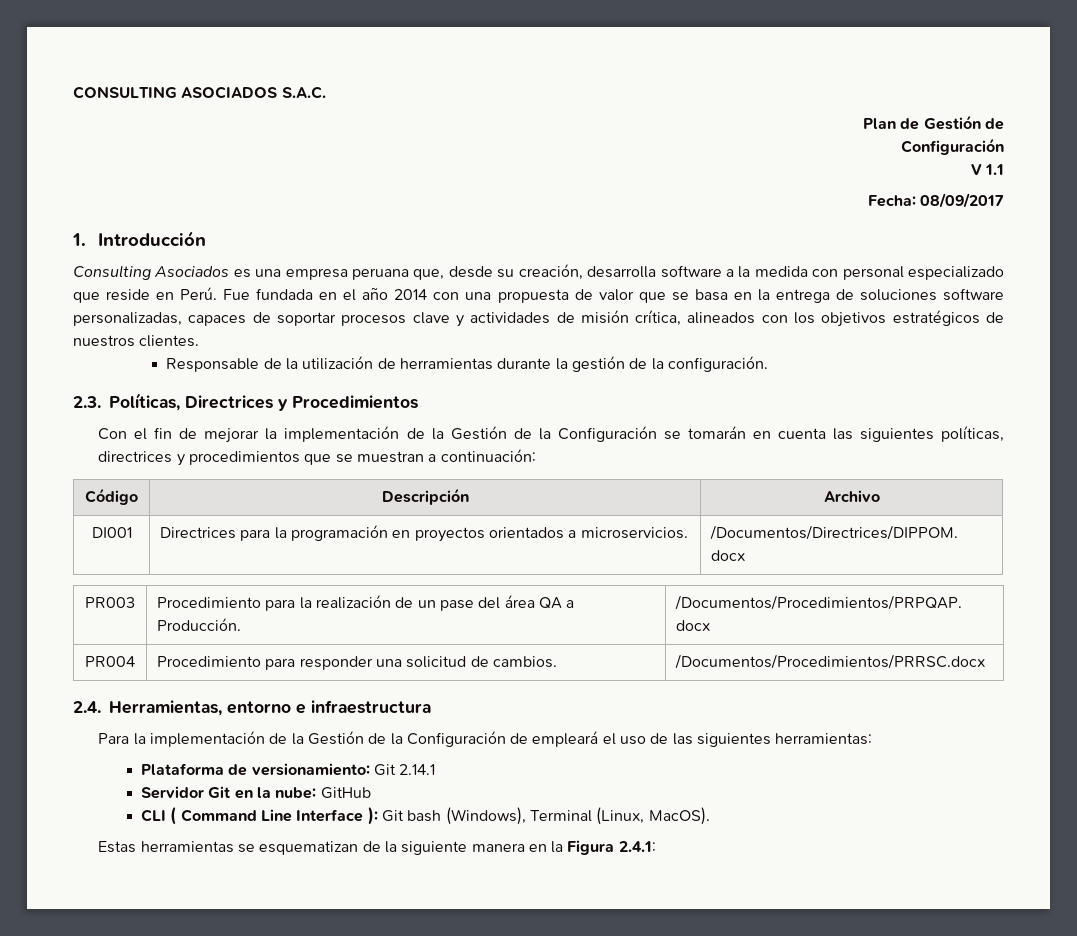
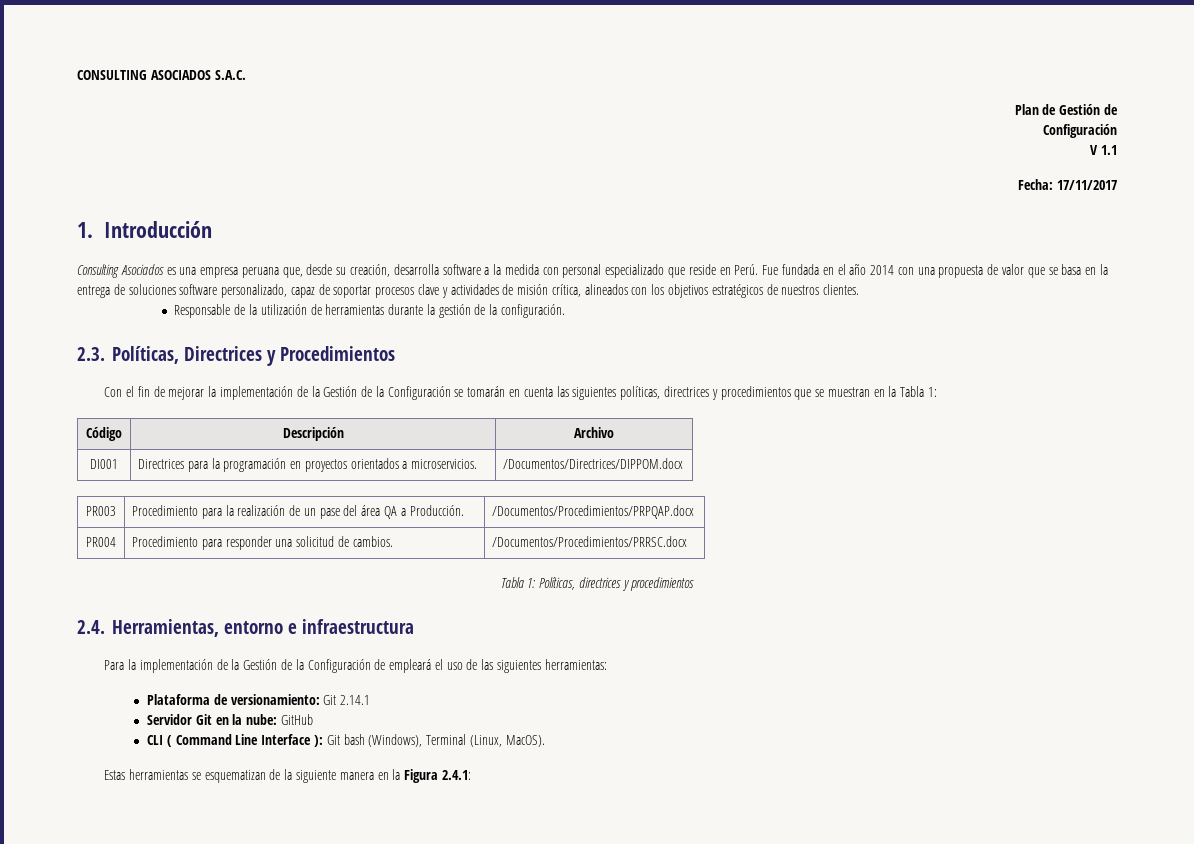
- Fecha: 08/09/2017
+ Fecha: 17/11/2017
- Fue fundada en el año 2014 con una propuesta de valor que se basa en la entrega de soluciones software personalizadas, capaces de soportar procesos clave y actividades de misión crítica, alineados con los objetivos estratégicos de nuestros clientes.
+ Fue fundada en el año 2014 con una propuesta de valor que se basa en la entrega de soluciones software personalizado, capaz de soportar procesos clave y actividades de misión crítica, alineados con los objetivos estratégicos de nuestros clientes.
- Con el fin de mejorar la implementación de la Gestión de la Configuración se tomarán en cuenta las siguientes políticas, directrices y procedimientos que se muestran a continuación:
+ Con el fin de mejorar la implementación de la Gestión de la Configuración se tomarán en cuenta las siguientes políticas, directrices y procedimientos que se muestran en la Tabla 1:
+ Tabla 1: Políticas, directrices y procedimientos

